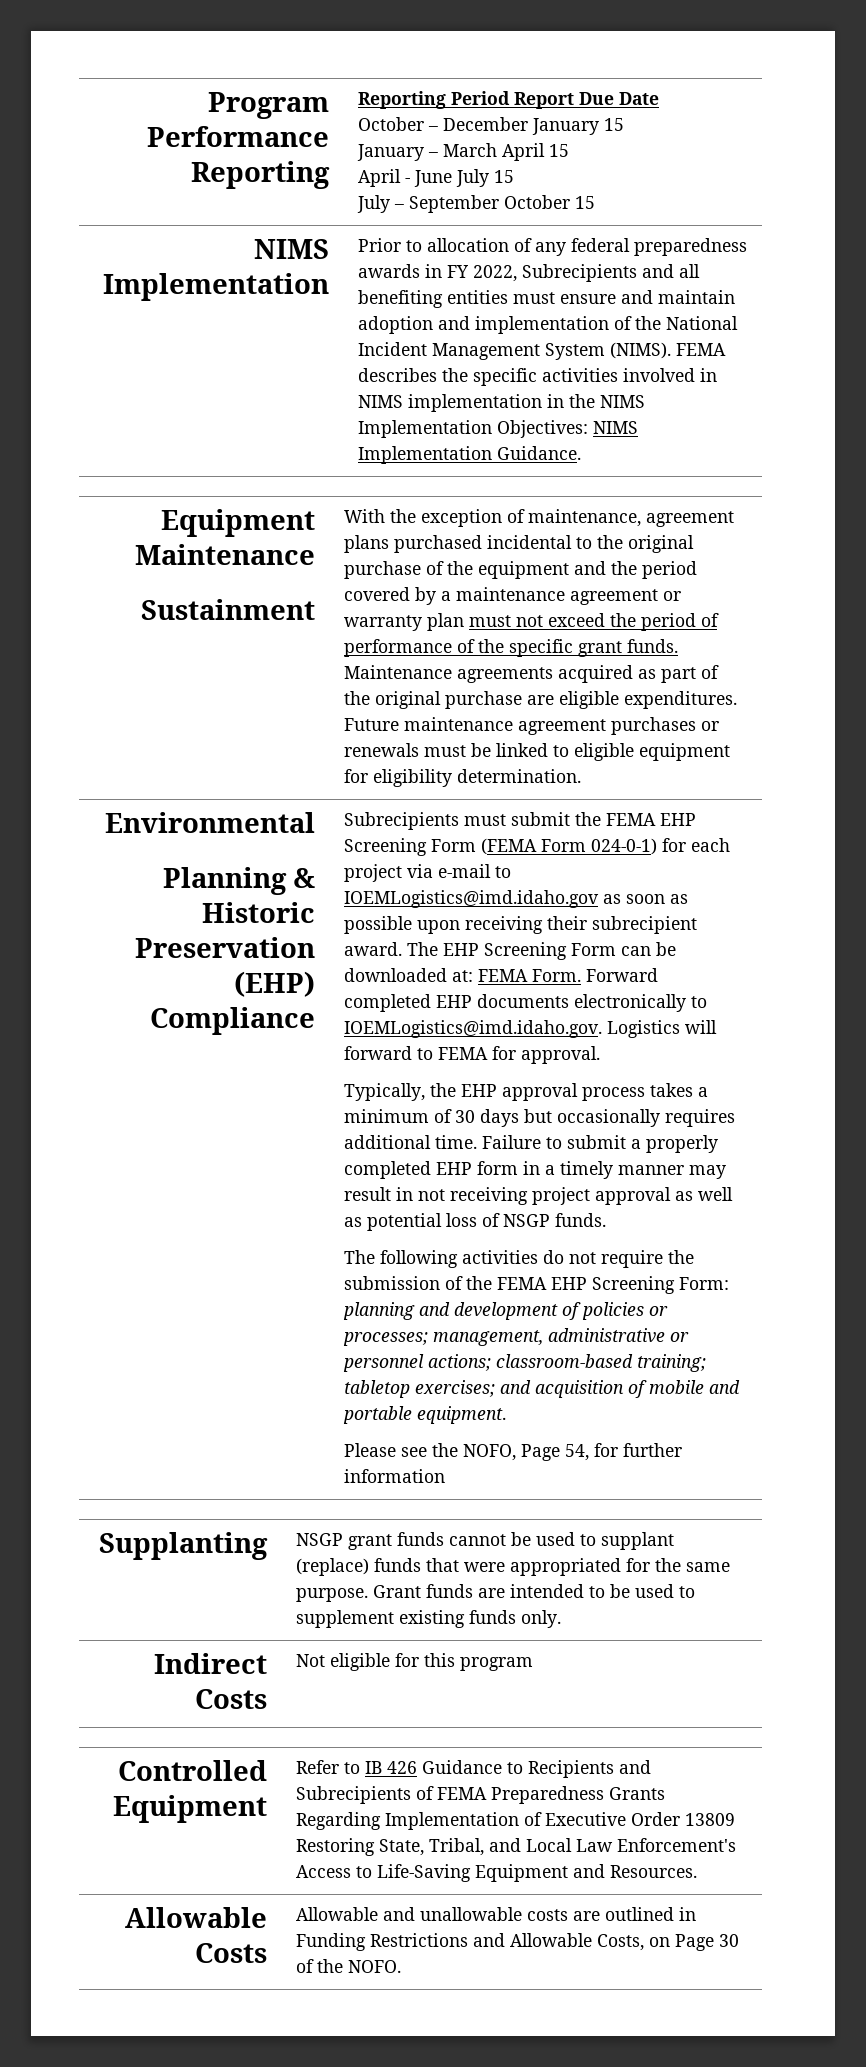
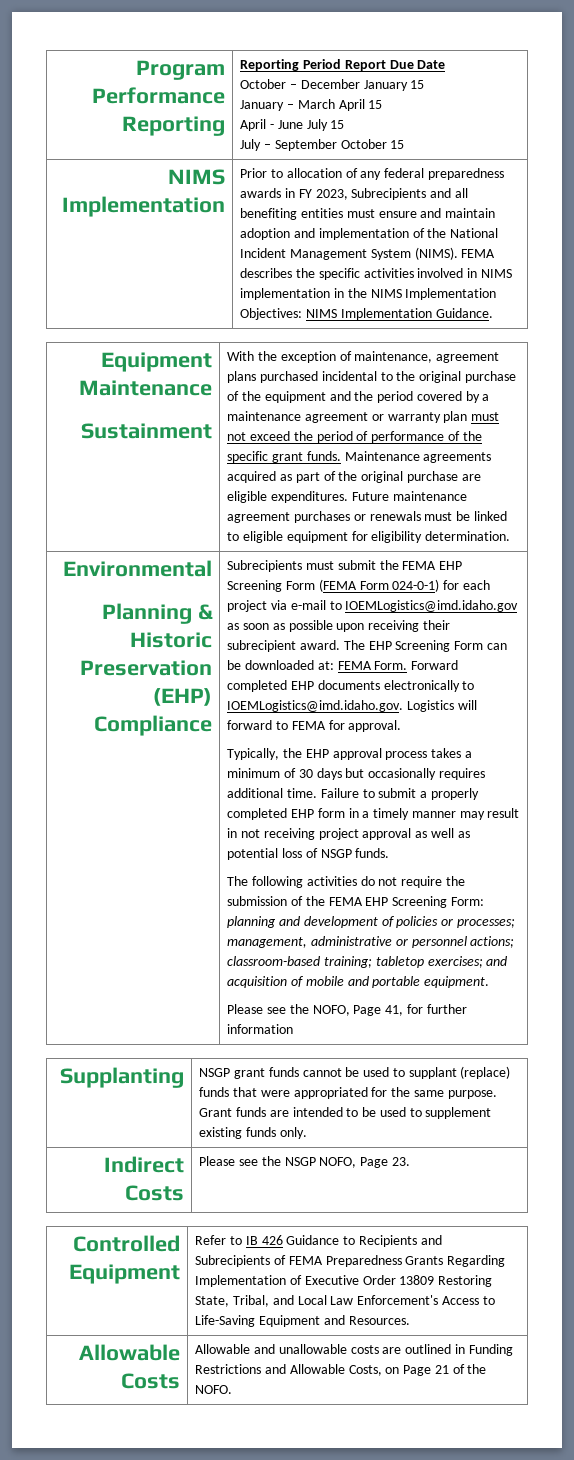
- Prior to allocation of any federal preparedness awards in FY 2022, Subrecipients and all benefiting entities must ensure and maintain adoption and implementation of the National Incident Management System (NIMS).
+ Prior to allocation of any federal preparedness awards in FY 2023, Subrecipients and all benefiting entities must ensure and maintain adoption and implementation of the National Incident Management System (NIMS).
- Please see the NOFO, Page 54, for further information
+ Please see the NOFO, Page 41, for further information
- Indirect Costs | Not eligible for this program
+ Indirect Costs | Please see the NSGP NOFO, Page 23.
- Allowable Costs | Allowable and unallowable costs are outlined in Funding Restrictions and Allowable Costs, on Page 30 of the NOFO.
+ Allowable Costs | Allowable and unallowable costs are outlined in Funding Restrictions and Allowable Costs, on Page 21 of the NOFO.

